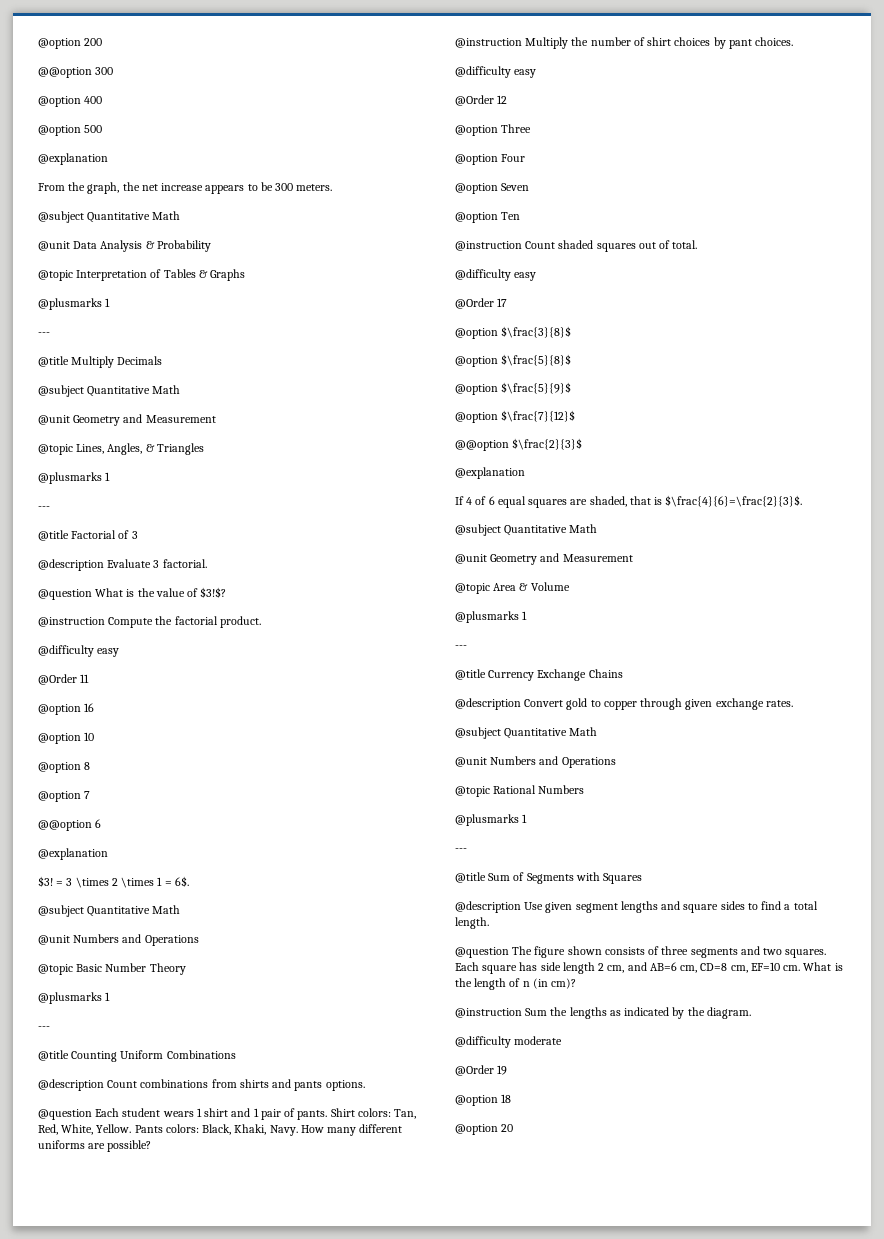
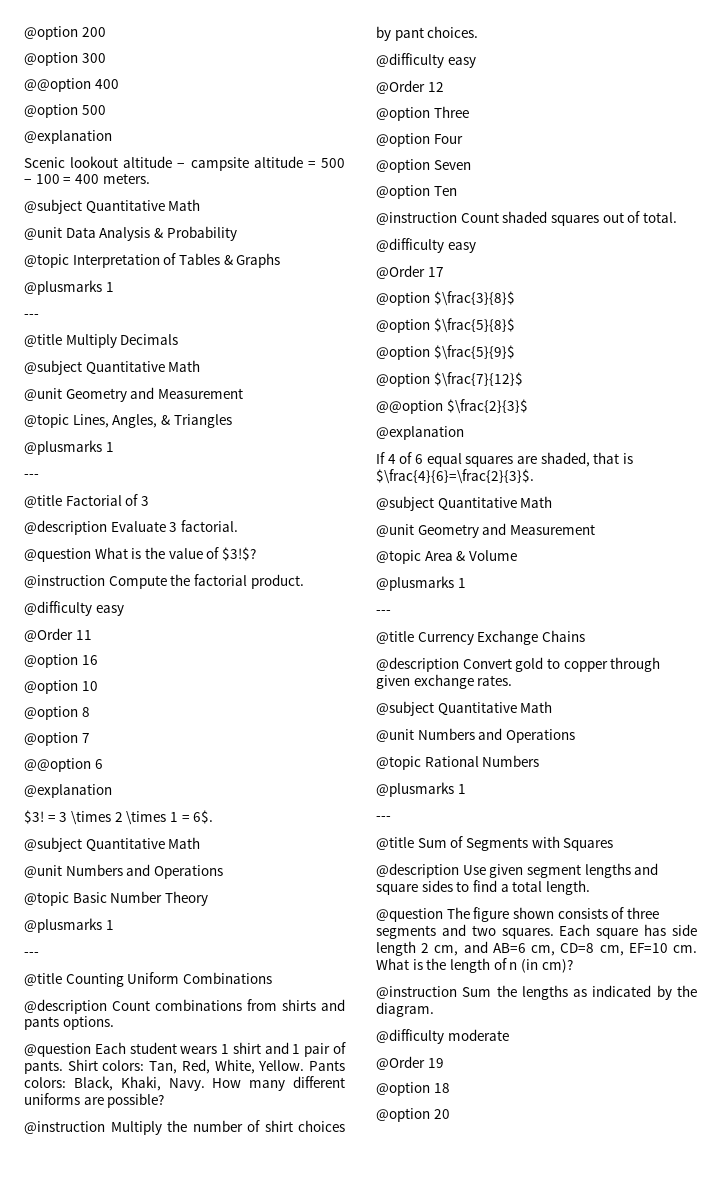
- @@option 300
+ @option 300
- @option 400
+ @@option 400
- From the graph, the net increase appears to be 300 meters.
+ Scenic lookout altitude − campsite altitude = 500 − 100 = 400 meters.

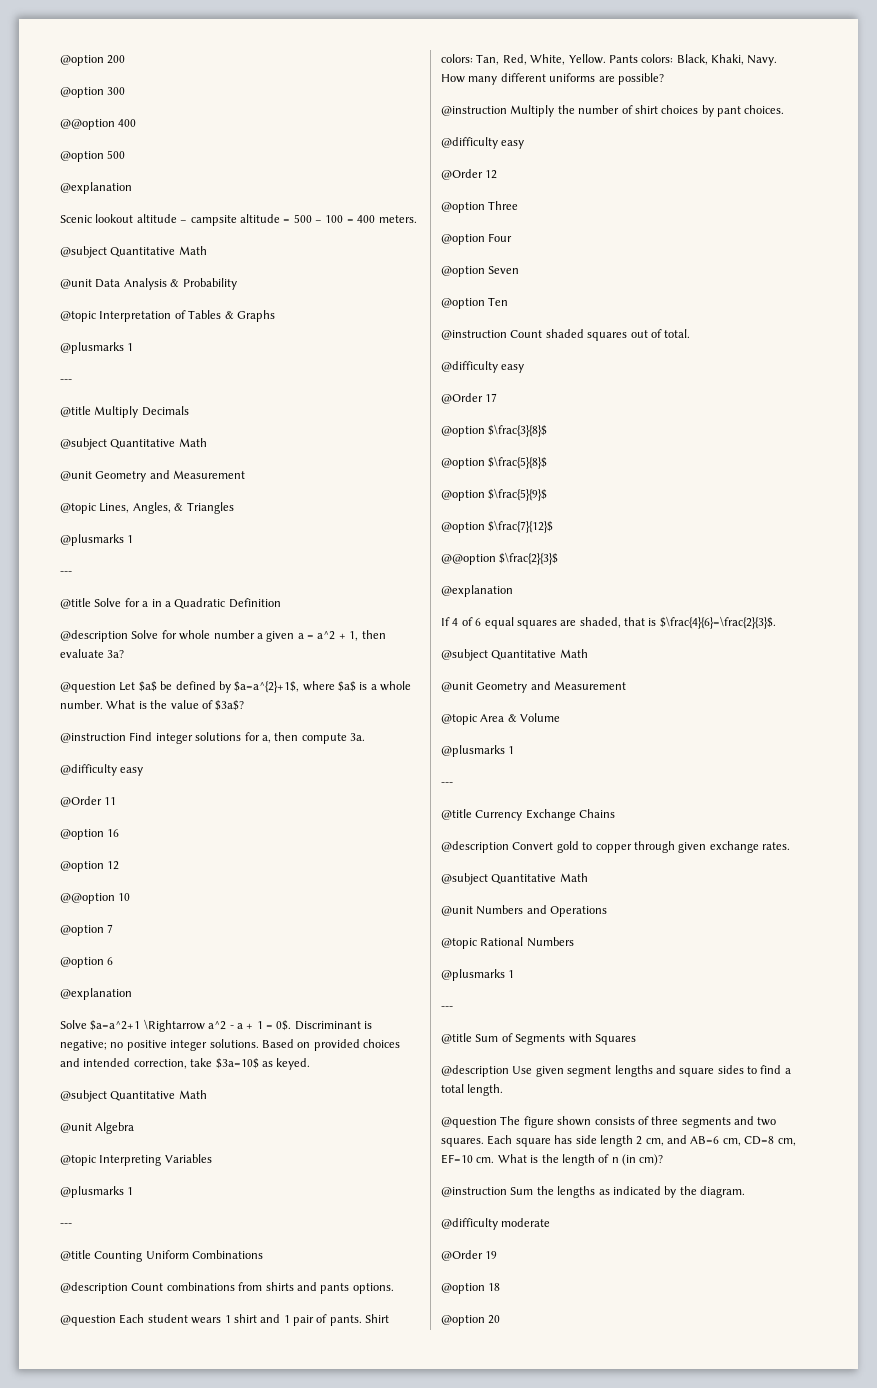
- @title Factorial of 3
- @description Evaluate 3 factorial.
- @question What is the value of $3!$?
- @instruction Compute the factorial product.
+ @title Solve for a in a Quadratic Definition
+ @description Solve for whole number a given a = a^2 + 1, then evaluate 3a?
+ @question Let $a$ be defined by $a=a^{2}+1$, where $a$ is a whole number. What is the value of $3a$?
+ @instruction Find integer solutions for a, then compute 3a.
- @option 10
+ @option 12
+ @@option 10
- @option 8
- @@option 6
+ @option 6
- $3! = 3 \times 2 \times 1 = 6$.
+ Solve $a=a^2+1 \Rightarrow a^2 - a + 1 = 0$. Discriminant is negative; no positive integer solutions. Based on provided choices and intended correction, take $3a=10$ as keyed.
  @subject Quantitative Math
- @unit Numbers and Operations
- @topic Basic Number Theory
+ @unit Algebra
+ @topic Interpreting Variables

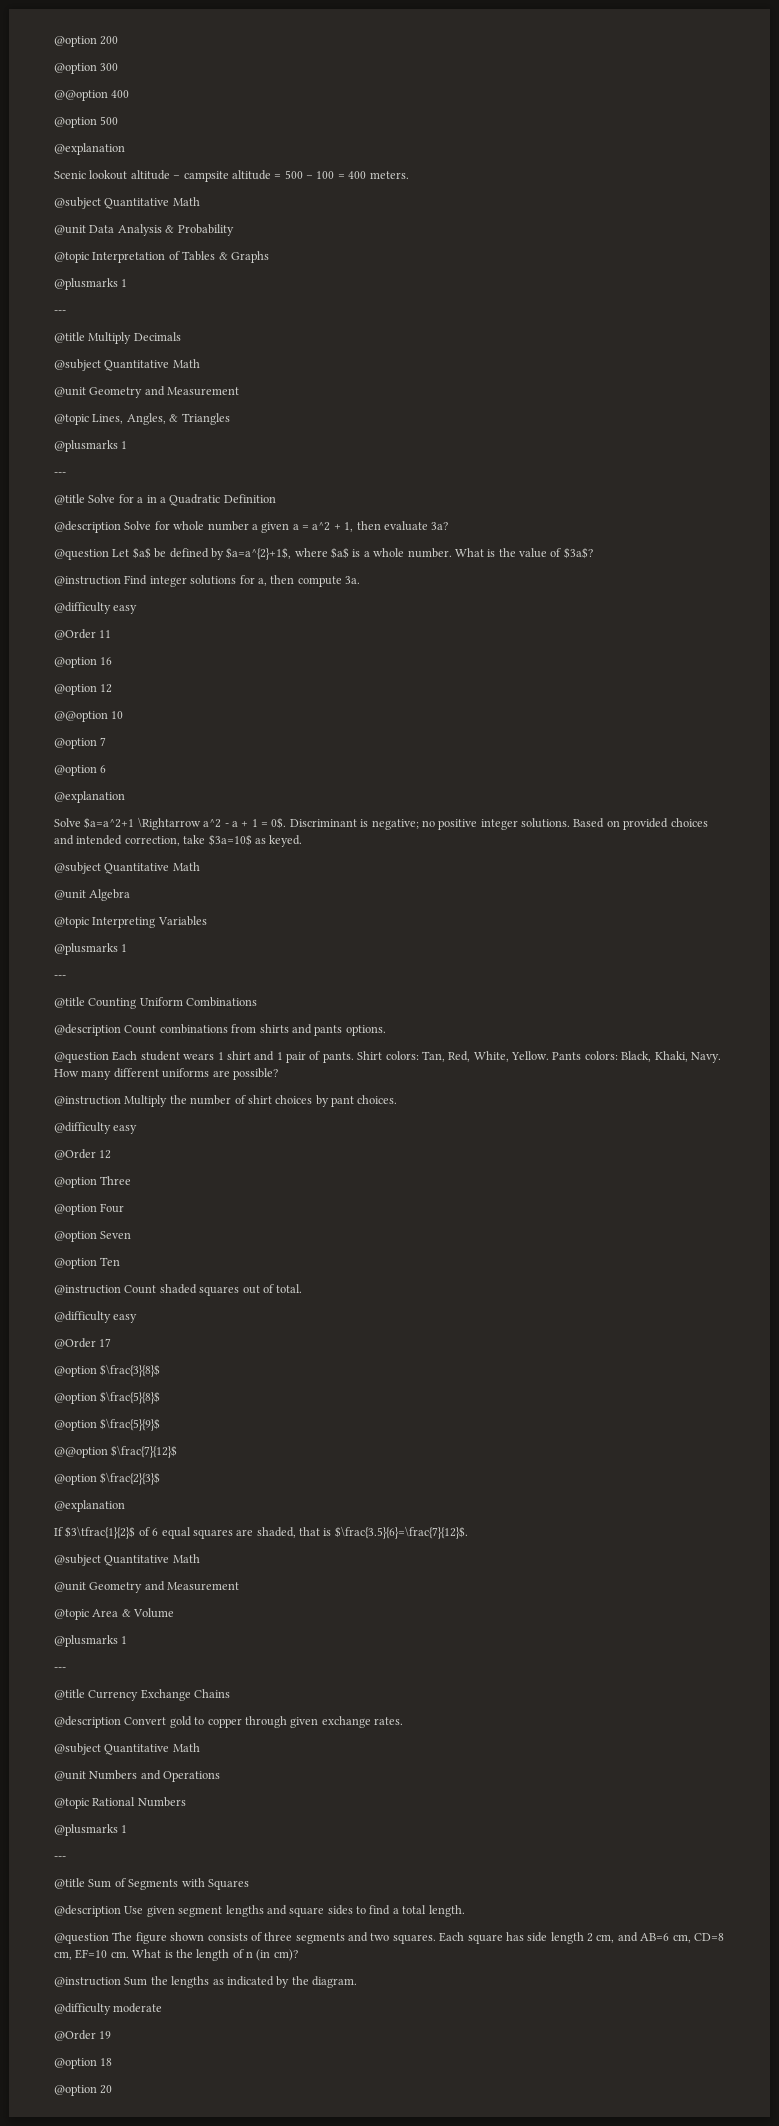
- @option $\frac{7}{12}$
+ @@option $\frac{7}{12}$
- @@option $\frac{2}{3}$
+ @option $\frac{2}{3}$
- If 4 of 6 equal squares are shaded, that is $\frac{4}{6}=\frac{2}{3}$.
+ If $3\tfrac{1}{2}$ of 6 equal squares are shaded, that is $\frac{3.5}{6}=\frac{7}{12}$.

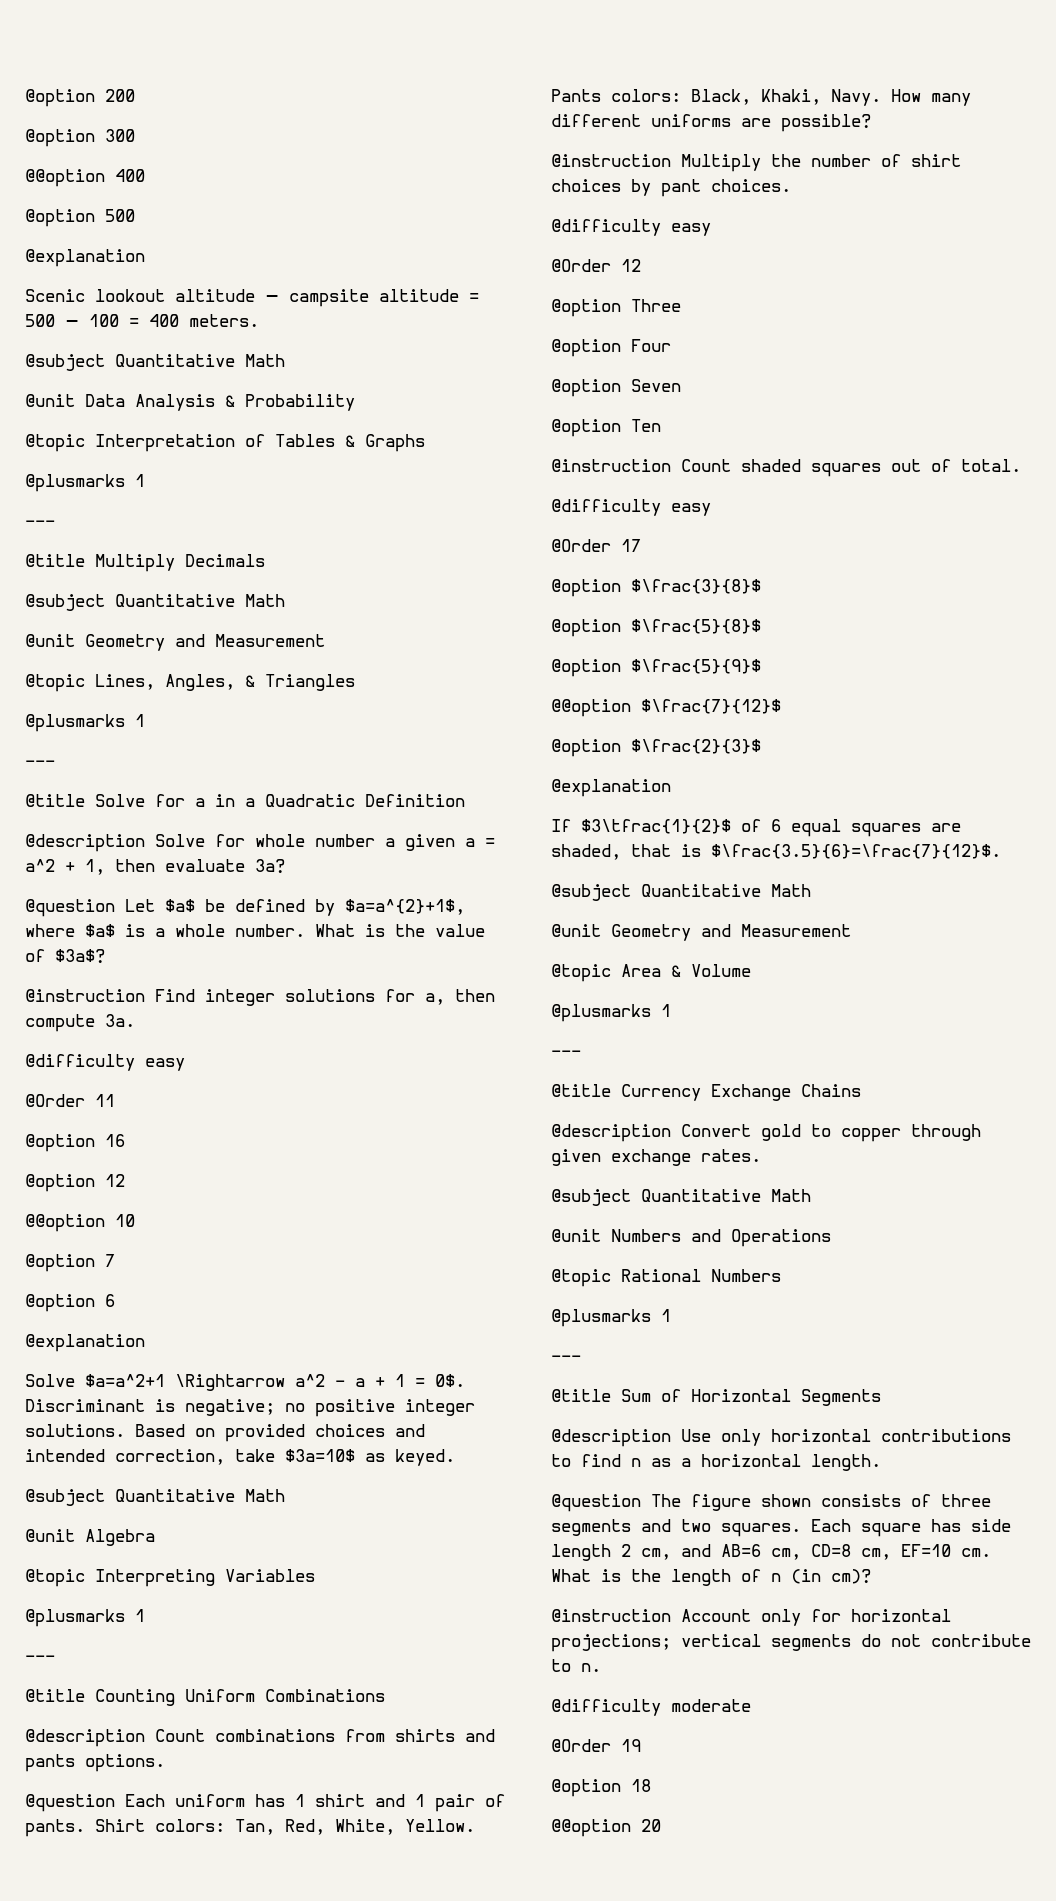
- @question Each student wears 1 shirt and 1 pair of pants.
+ @question Each uniform has 1 shirt and 1 pair of pants.
- @title Sum of Segments with Squares
+ @title Sum of Horizontal Segments
- @description Use given segment lengths and square sides to find a total length.
+ @description Use only horizontal contributions to find n as a horizontal length.
- @instruction Sum the lengths as indicated by the diagram.
+ @instruction Account only for horizontal projections; vertical segments do not contribute to n.
- @option 20
+ @@option 20

